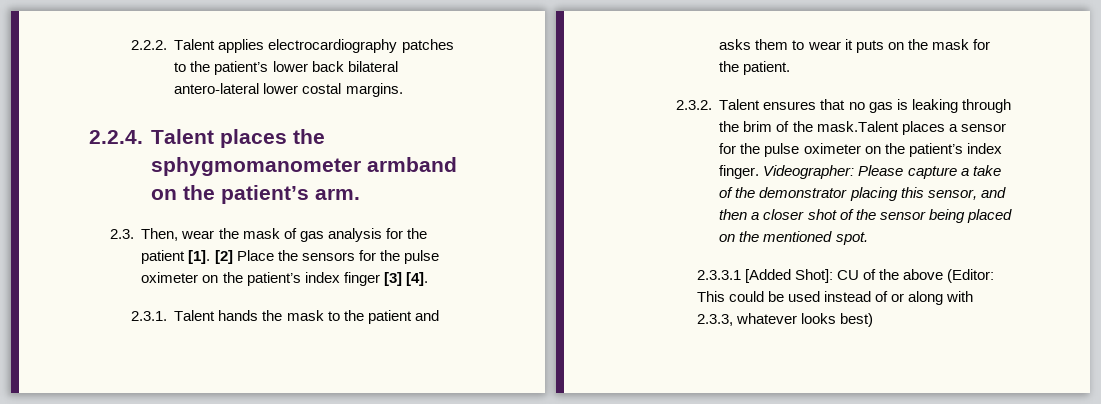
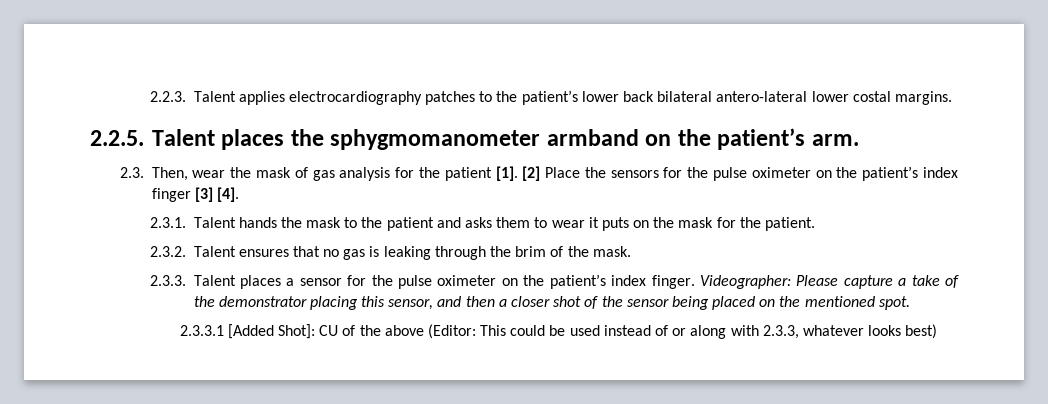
- 2.2.2. Talent applies electrocardiography patches to the patient’s lower back bilateral antero-lateral lower costal margins.
+ 2.2.3. Talent applies electrocardiography patches to the patient’s lower back bilateral antero-lateral lower costal margins.
- 2.2.4. Talent places the sphygmomanometer armband on the patient’s arm.
+ 2.2.5. Talent places the sphygmomanometer armband on the patient’s arm.
- 2.3.2. Talent ensures that no gas is leaking through the brim of the mask.Talent places a sensor for the pulse oximeter on the patient’s index finger.
+ 2.3.2. Talent ensures that no gas is leaking through the brim of the mask.
+ 2.3.3. Talent places a sensor for the pulse oximeter on the patient’s index finger.

